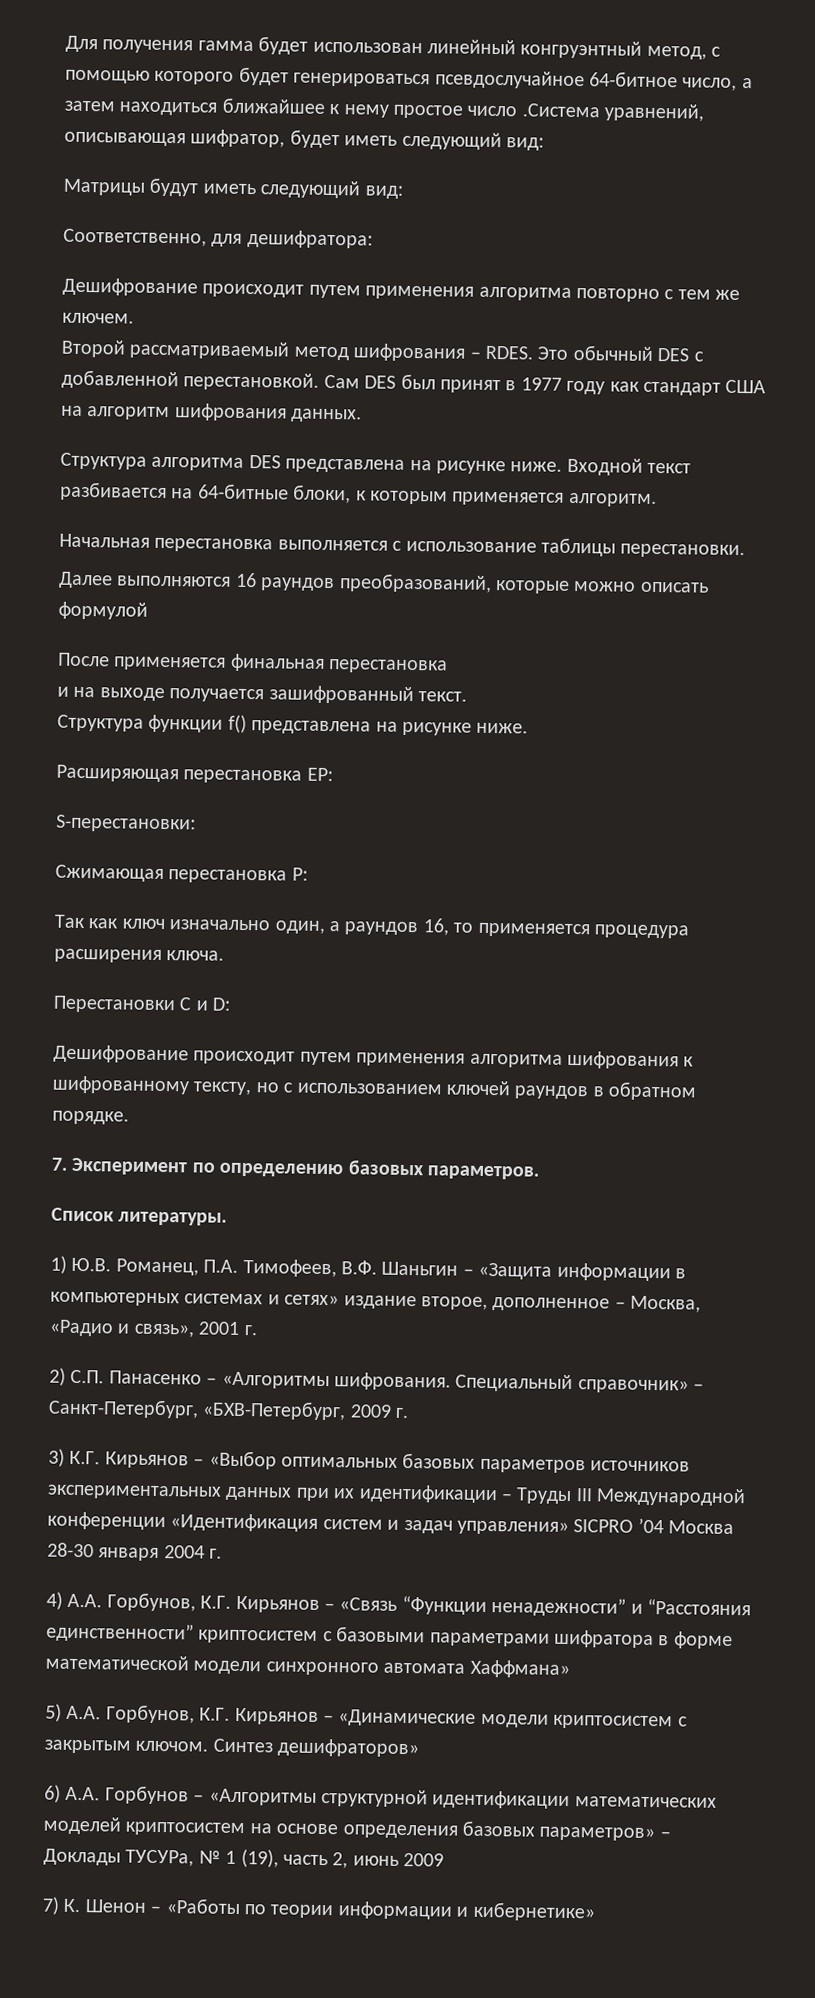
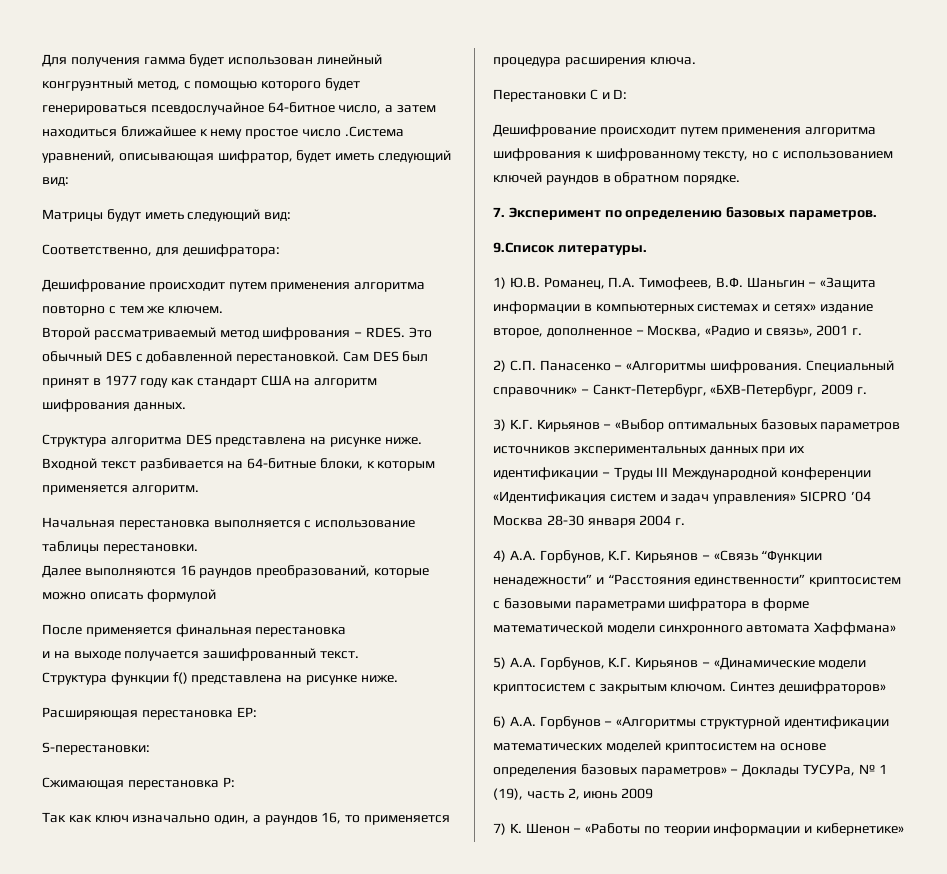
- Список литературы.
+ 9.Список литературы.

